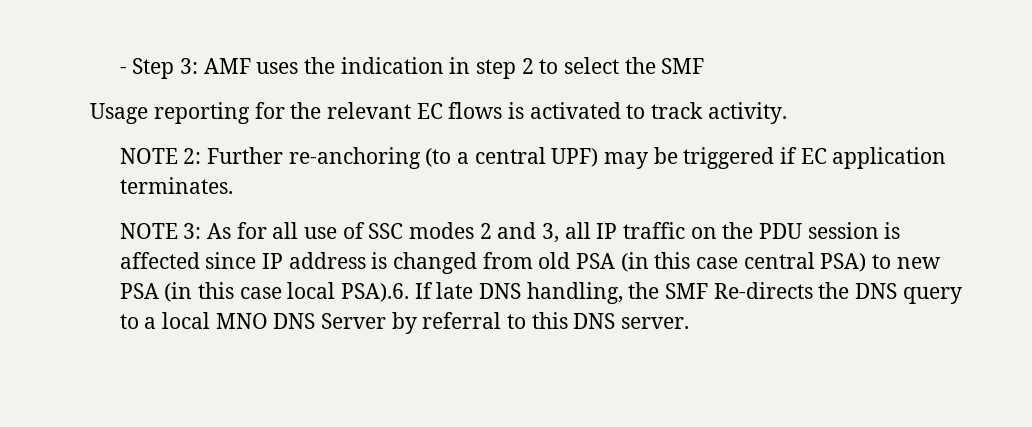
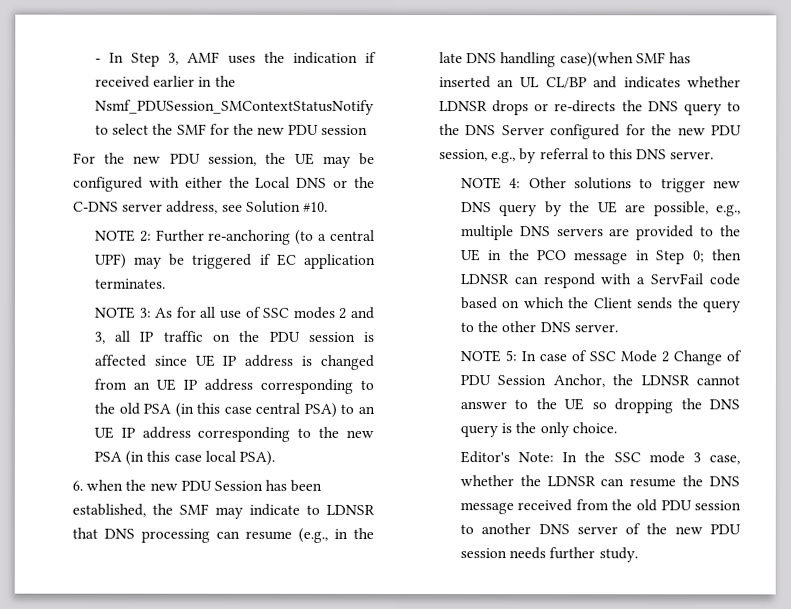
- - Step 3: AMF uses the indication in step 2 to select the SMF
- Usage reporting for the relevant EC flows is activated to track activity.
+ - In Step 3, AMF uses the indication if received earlier in the Nsmf_PDUSession_SMContextStatusNotify to select the SMF for the new PDU session
+ For the new PDU session, the UE may be configured with either the Local DNS or the C-DNS server address, see Solution #10.
- NOTE 3: As for all use of SSC modes 2 and 3, all IP traffic on the PDU session is affected since IP address is changed from old PSA (in this case central PSA) to new PSA (in this case local PSA).6. If late DNS handling, the SMF Re-directs the DNS query to a local MNO DNS Server by referral to this DNS server.
+ NOTE 3: As for all use of SSC modes 2 and 3, all IP traffic on the PDU session is affected since UE IP address is changed from an UE IP address corresponding to the old PSA (in this case central PSA) to an UE IP address corresponding to the new PSA (in this case local PSA).
+ 6. when the new PDU Session has been established, the SMF may indicate to LDNSR that DNS processing can resume (e.g., in the late DNS handling case)(when SMF has inserted an UL CL/BP and indicates whether LDNSR drops or re-directs the DNS query to the DNS Server configured for the new PDU session, e.g., by referral to this DNS server.
+ NOTE 4: Other solutions to trigger new DNS query by the UE are possible, e.g., multiple DNS servers are provided to the UE in the PCO message in Step 0; then LDNSR can respond with a ServFail code based on which the Client sends the query to the other DNS server.
+ NOTE 5: In case of SSC Mode 2 Change of PDU Session Anchor, the LDNSR cannot answer to the UE so dropping the DNS query is the only choice.
+ Editor's Note: In the SSC mode 3 case, whether the LDNSR can resume the DNS message received from the old PDU session to another DNS server of the new PDU session needs further study.

